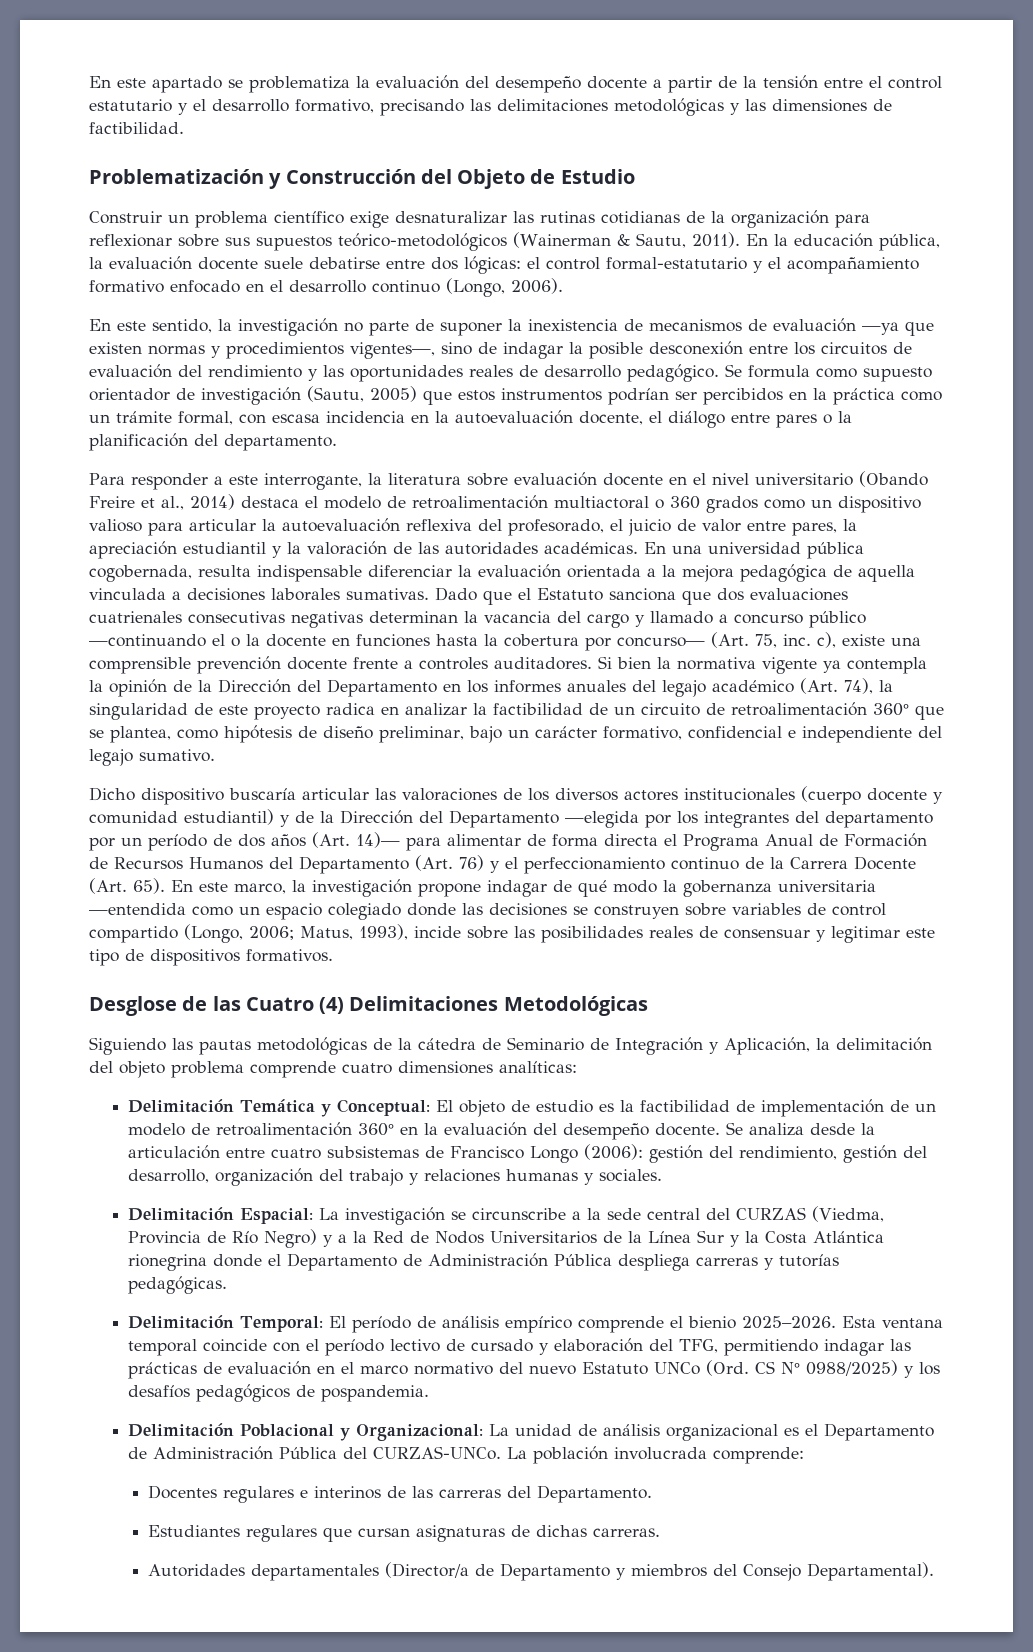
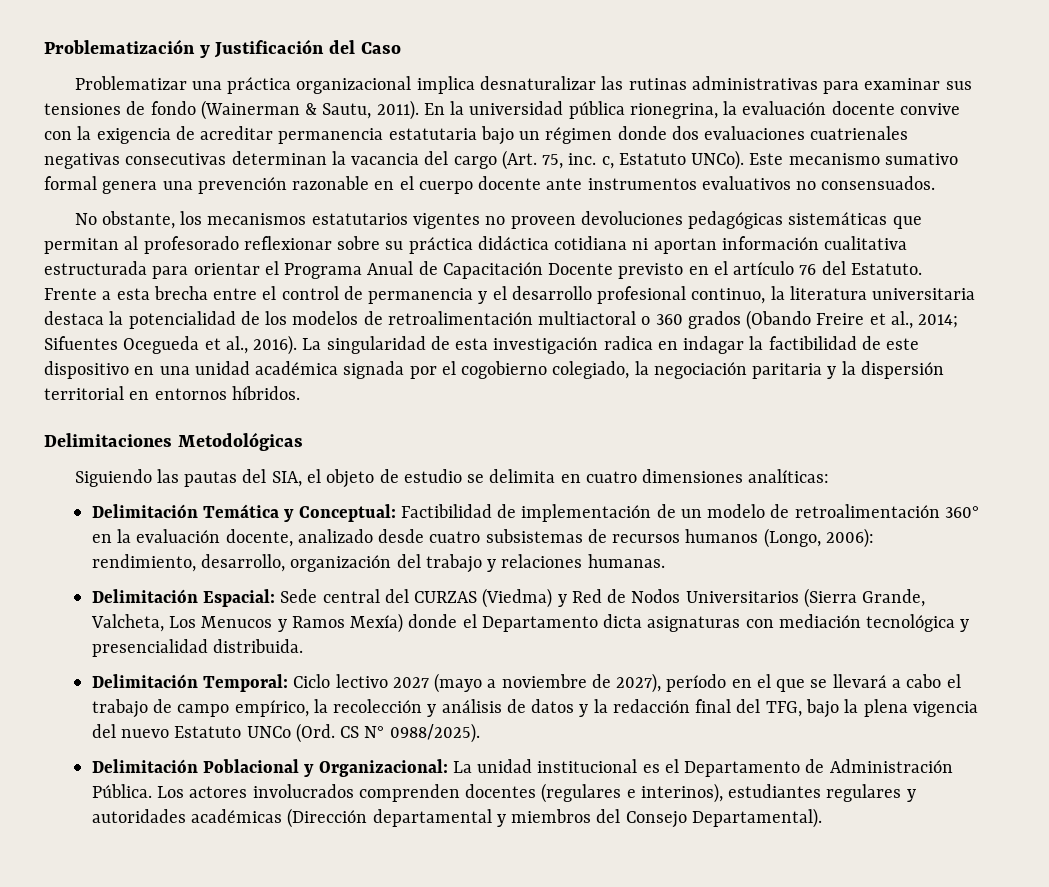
- En este apartado se problematiza la evaluación del desempeño docente a partir de la tensión entre el control estatutario y el desarrollo formativo, precisando las delimitaciones metodológicas y las dimensiones de factibilidad.
- Problematización y Construcción del Objeto de Estudio
- Construir un problema científico exige desnaturalizar las rutinas cotidianas de la organización para reflexionar sobre sus supuestos teórico-metodológicos (Wainerman & Sautu, 2011).
+ Problematización y Justificación del Caso
+ Problematizar una práctica organizacional implica desnaturalizar las rutinas administrativas para examinar sus tensiones de fondo (Wainerman & Sautu, 2011).
- En la educación pública, la evaluación docente suele debatirse entre dos lógicas: el control formal-estatutario y el acompañamiento formativo enfocado en el desarrollo continuo (Longo, 2006).
- En este sentido, la investigación no parte de suponer la inexistencia de mecanismos de evaluación —ya que existen normas y procedimientos vigentes—, sino de indagar la posible desconexión entre los circuitos de evaluación del rendimiento y las oportunidades reales de desarrollo pedagógico. Se formula como supuesto orientador de investigación (Sautu, 2005) que estos instrumentos podrían ser percibidos en la práctica como un trámite formal, con escasa incidencia en la autoevaluación docente, el diálogo entre pares o la planificación del departamento.
- Para responder a este interrogante, la literatura sobre evaluación docente en el nivel universitario (Obando Freire et al., 2014) destaca el modelo de retroalimentación multiactoral o 360 grados como un dispositivo valioso para articular la autoevaluación reflexiva del profesorado, el juicio de valor entre pares, la apreciación estudiantil y la valoración de las autoridades académicas. En una universidad pública cogobernada, resulta indispensable diferenciar la evaluación orientada a la mejora pedagógica de aquella vinculada a decisiones laborales sumativas. Dado que el Estatuto sanciona que dos evaluaciones cuatrienales consecutivas negativas determinan la vacancia del cargo y llamado a concurso público —continuando el o la docente en funciones hasta la cobertura por concurso— (Art. 75, inc. c), existe una comprensible prevención docente frente a controles auditadores. Si bien la normativa vigente ya contempla la opinión de la Dirección del Departamento en los informes anuales del legajo académico (Art. 74), la singularidad de este proyecto radica en analizar la factibilidad de un circuito de retroalimentación 360° que se plantea, como hipótesis de diseño preliminar, bajo un carácter formativo, confidencial e independiente del legajo sumativo.
- Dicho dispositivo buscaría articular las valoraciones de los diversos actores institucionales (cuerpo docente y comunidad estudiantil) y de la Dirección del Departamento —elegida por los integrantes del departamento por un período de dos años (Art. 14)— para alimentar de forma directa el Programa Anual de Formación de Recursos Humanos del Departamento (Art. 76) y el perfeccionamiento continuo de la Carrera Docente (Art. 65). En este marco, la investigación propone indagar de qué modo la gobernanza universitaria —entendida como un espacio colegiado donde las decisiones se construyen sobre variables de control compartido (Longo, 2006; Matus, 1993), incide sobre las posibilidades reales de consensuar y legitimar este tipo de dispositivos formativos.
- Desglose de las Cuatro (4) Delimitaciones Metodológicas
+ En la universidad pública rionegrina, la evaluación docente convive con la exigencia de acreditar permanencia estatutaria bajo un régimen donde dos evaluaciones cuatrienales negativas consecutivas determinan la vacancia del cargo (Art. 75, inc. c, Estatuto UNCo). Este mecanismo sumativo formal genera una prevención razonable en el cuerpo docente ante instrumentos evaluativos no consensuados.
+ No obstante, los mecanismos estatutarios vigentes no proveen devoluciones pedagógicas sistemáticas que permitan al profesorado reflexionar sobre su práctica didáctica cotidiana ni aportan información cualitativa estructurada para orientar el Programa Anual de Capacitación Docente previsto en el artículo 76 del Estatuto. Frente a esta brecha entre el control de permanencia y el desarrollo profesional continuo, la literatura universitaria destaca la potencialidad de los modelos de retroalimentación multiactoral o 360 grados (Obando Freire et al., 2014; Sifuentes Ocegueda et al., 2016). La singularidad de esta investigación radica en indagar la factibilidad de este dispositivo en una unidad académica signada por el cogobierno colegiado, la negociación paritaria y la dispersión territorial en entornos híbridos.
+ Delimitaciones Metodológicas
- Siguiendo las pautas metodológicas de la cátedra de Seminario de Integración y Aplicación, la delimitación del objeto problema comprende cuatro dimensiones analíticas:
+ Siguiendo las pautas del SIA, el objeto de estudio se delimita en cuatro dimensiones analíticas:
- Delimitación Temática y Conceptual: El objeto de estudio es la factibilidad de implementación de un modelo de retroalimentación 360° en la evaluación del desempeño docente. Se analiza desde la articulación entre cuatro subsistemas de Francisco Longo (2006): gestión del rendimiento, gestión del desarrollo, organización del trabajo y relaciones humanas y sociales.
+ Delimitación Temática y Conceptual: Factibilidad de implementación de un modelo de retroalimentación 360° en la evaluación docente, analizado desde cuatro subsistemas de recursos humanos (Longo, 2006): rendimiento, desarrollo, organización del trabajo y relaciones humanas.
- Delimitación Espacial: La investigación se circunscribe a la sede central del CURZAS (Viedma, Provincia de Río Negro) y a la Red de Nodos Universitarios de la Línea Sur y la Costa Atlántica rionegrina donde el Departamento de Administración Pública despliega carreras y tutorías pedagógicas.
- Delimitación Temporal: El período de análisis empírico comprende el bienio 2025–2026. Esta ventana temporal coincide con el período lectivo de cursado y elaboración del TFG, permitiendo indagar las prácticas de evaluación en el marco normativo del nuevo Estatuto UNCo (Ord. CS N° 0988/2025) y los desafíos pedagógicos de pospandemia.
+ Delimitación Espacial: Sede central del CURZAS (Viedma) y Red de Nodos Universitarios (Sierra Grande, Valcheta, Los Menucos y Ramos Mexía) donde el Departamento dicta asignaturas con mediación tecnológica y presencialidad distribuida.
+ Delimitación Temporal: Ciclo lectivo 2027 (mayo a noviembre de 2027), período en el que se llevará a cabo el trabajo de campo empírico, la recolección y análisis de datos y la redacción final del TFG, bajo la plena vigencia del nuevo Estatuto UNCo (Ord. CS N° 0988/2025).
- Delimitación Poblacional y Organizacional: La unidad de análisis organizacional es el Departamento de Administración Pública del CURZAS-UNCo. La población involucrada comprende:
- Docentes regulares e interinos de las carreras del Departamento.
- Estudiantes regulares que cursan asignaturas de dichas carreras.
- Autoridades departamentales (Director/a de Departamento y miembros del Consejo Departamental).
+ Delimitación Poblacional y Organizacional: La unidad institucional es el Departamento de Administración Pública. Los actores involucrados comprenden docentes (regulares e interinos), estudiantes regulares y autoridades académicas (Dirección departamental y miembros del Consejo Departamental).

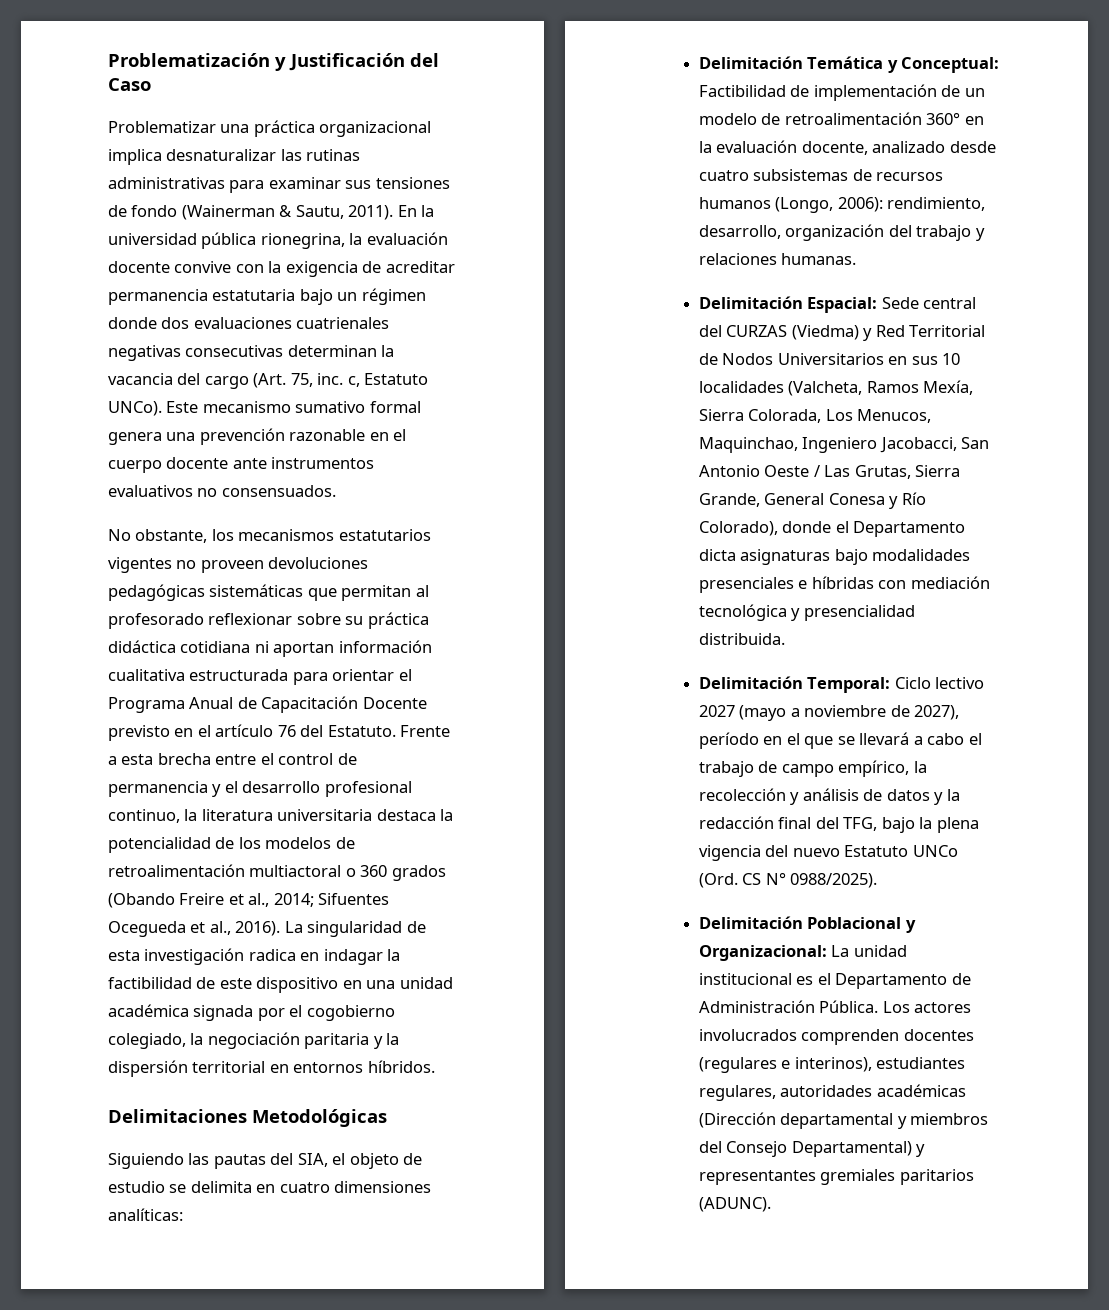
- Delimitación Espacial: Sede central del CURZAS (Viedma) y Red de Nodos Universitarios (Sierra Grande, Valcheta, Los Menucos y Ramos Mexía) donde el Departamento dicta asignaturas con mediación tecnológica y presencialidad distribuida.
+ Delimitación Espacial: Sede central del CURZAS (Viedma) y Red Territorial de Nodos Universitarios en sus 10 localidades (Valcheta, Ramos Mexía, Sierra Colorada, Los Menucos, Maquinchao, Ingeniero Jacobacci, San Antonio Oeste / Las Grutas, Sierra Grande, General Conesa y Río Colorado), donde el Departamento dicta asignaturas bajo modalidades presenciales e híbridas con mediación tecnológica y presencialidad distribuida.
- Los actores involucrados comprenden docentes (regulares e interinos), estudiantes regulares y autoridades académicas (Dirección departamental y miembros del Consejo Departamental).
+ Los actores involucrados comprenden docentes (regulares e interinos), estudiantes regulares, autoridades académicas (Dirección departamental y miembros del Consejo Departamental) y representantes gremiales paritarios (ADUNC).

